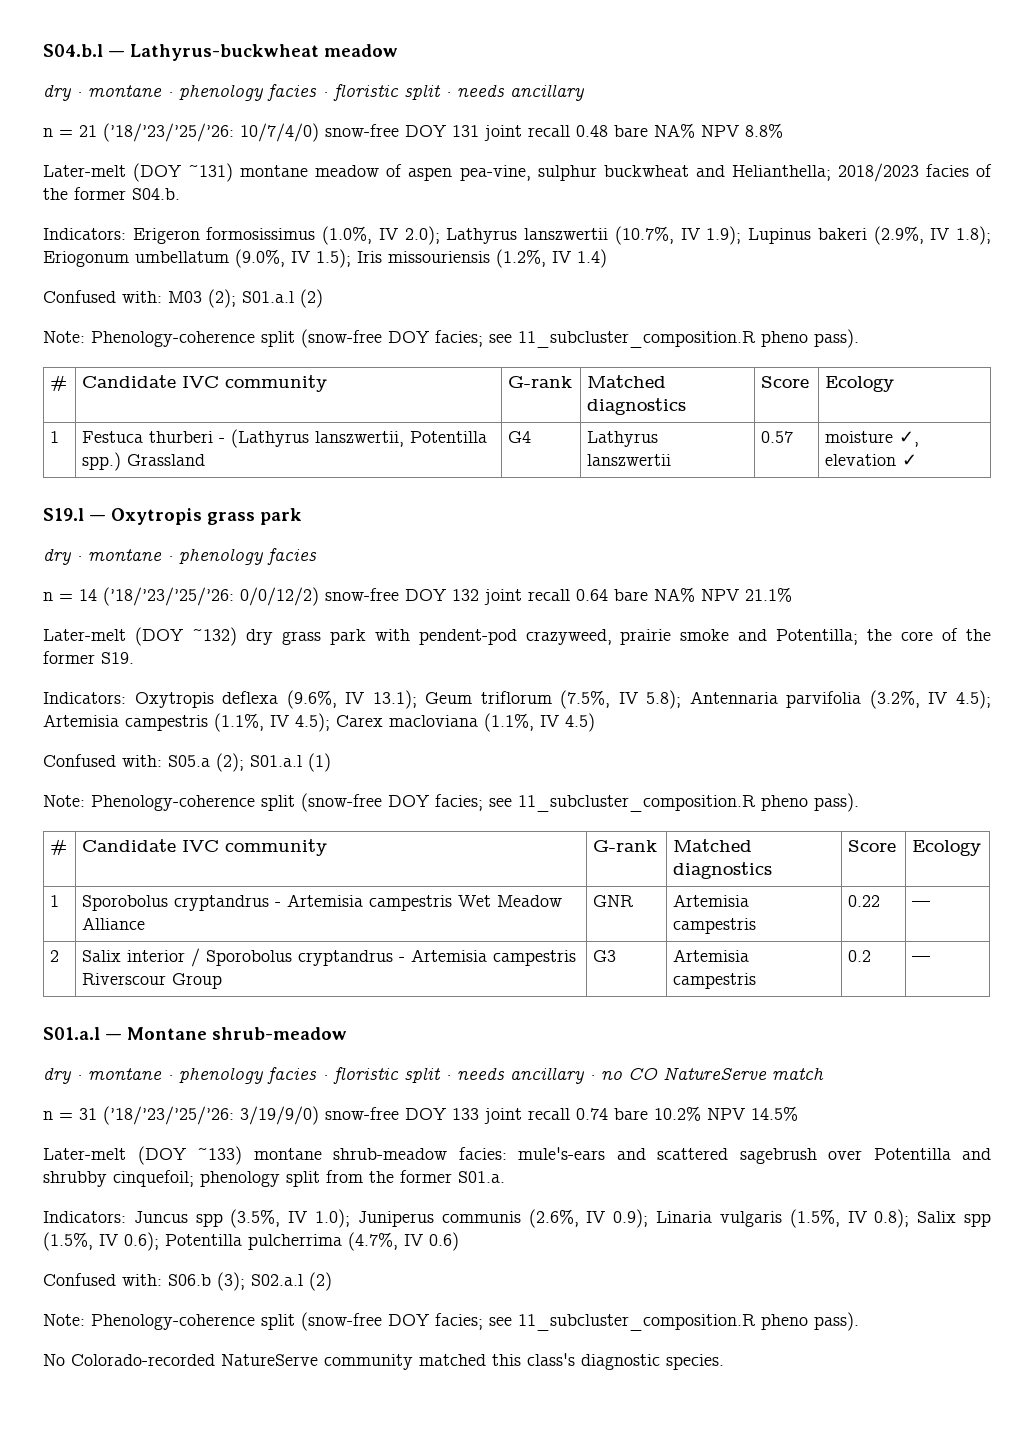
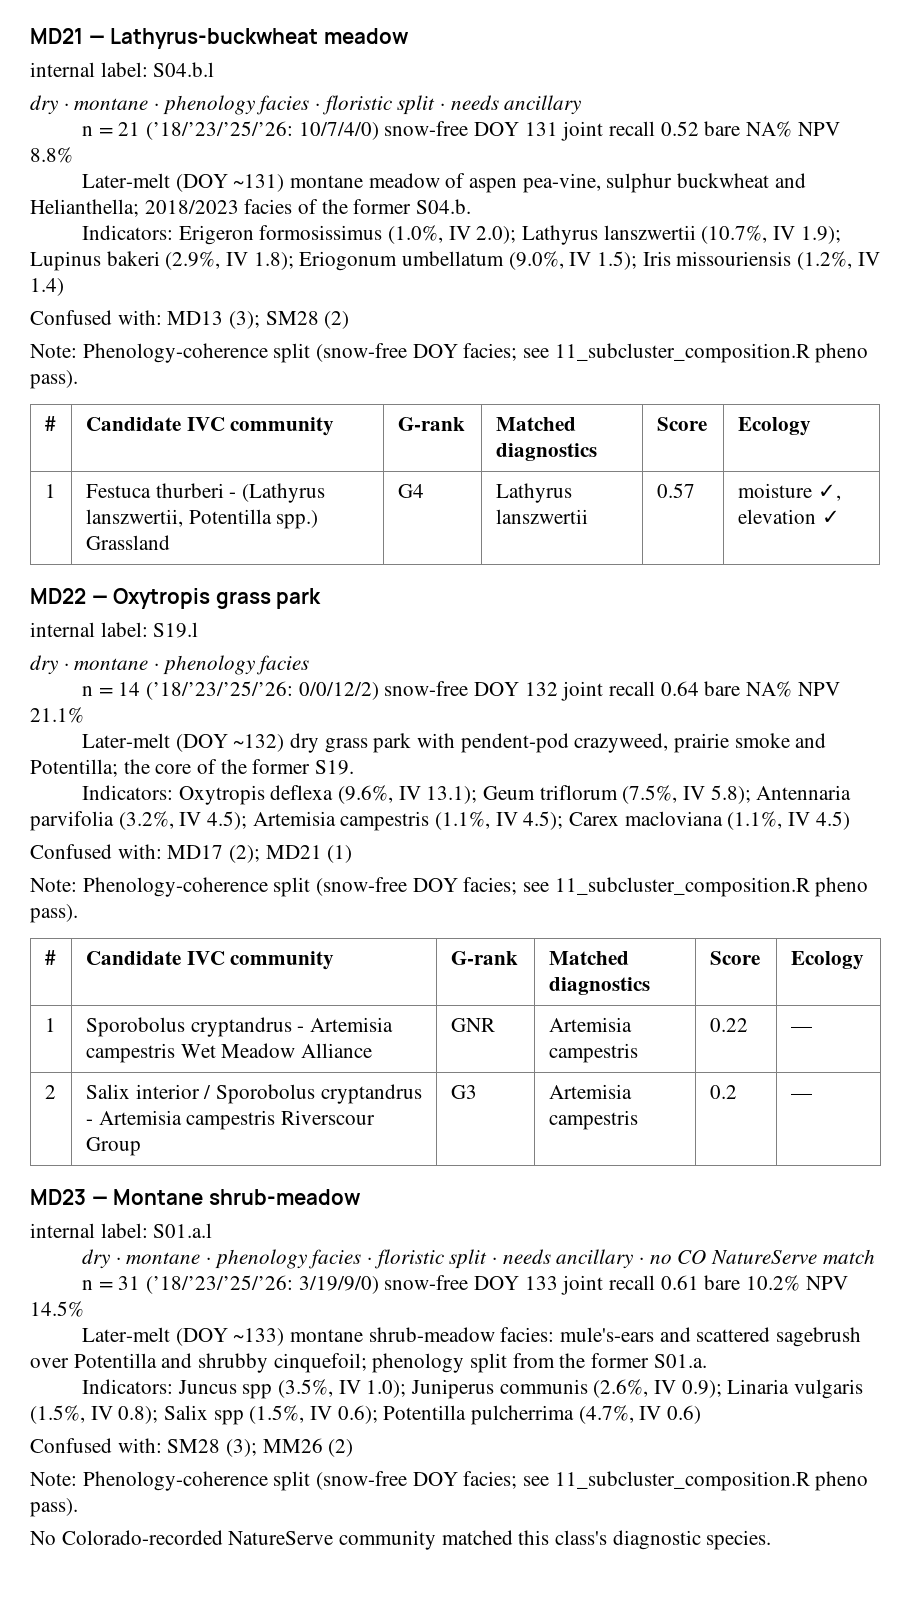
- S04.b.l — Lathyrus-buckwheat meadow
+ MD21 — Lathyrus-buckwheat meadow
+ internal label: S04.b.l
- n = 21 (’18/’23/’25/’26: 10/7/4/0) snow-free DOY 131 joint recall 0.48 bare NA% NPV 8.8%
+ n = 21 (’18/’23/’25/’26: 10/7/4/0) snow-free DOY 131 joint recall 0.52 bare NA% NPV 8.8%
- Confused with: M03 (2); S01.a.l (2)
+ Confused with: MD13 (3); SM28 (2)
- S19.l — Oxytropis grass park
+ MD22 — Oxytropis grass park
+ internal label: S19.l
- Confused with: S05.a (2); S01.a.l (1)
+ Confused with: MD17 (2); MD21 (1)
- S01.a.l — Montane shrub-meadow
+ MD23 — Montane shrub-meadow
+ internal label: S01.a.l
- n = 31 (’18/’23/’25/’26: 3/19/9/0) snow-free DOY 133 joint recall 0.74 bare 10.2% NPV 14.5%
+ n = 31 (’18/’23/’25/’26: 3/19/9/0) snow-free DOY 133 joint recall 0.61 bare 10.2% NPV 14.5%
- Confused with: S06.b (3); S02.a.l (2)
+ Confused with: SM28 (3); MM26 (2)

